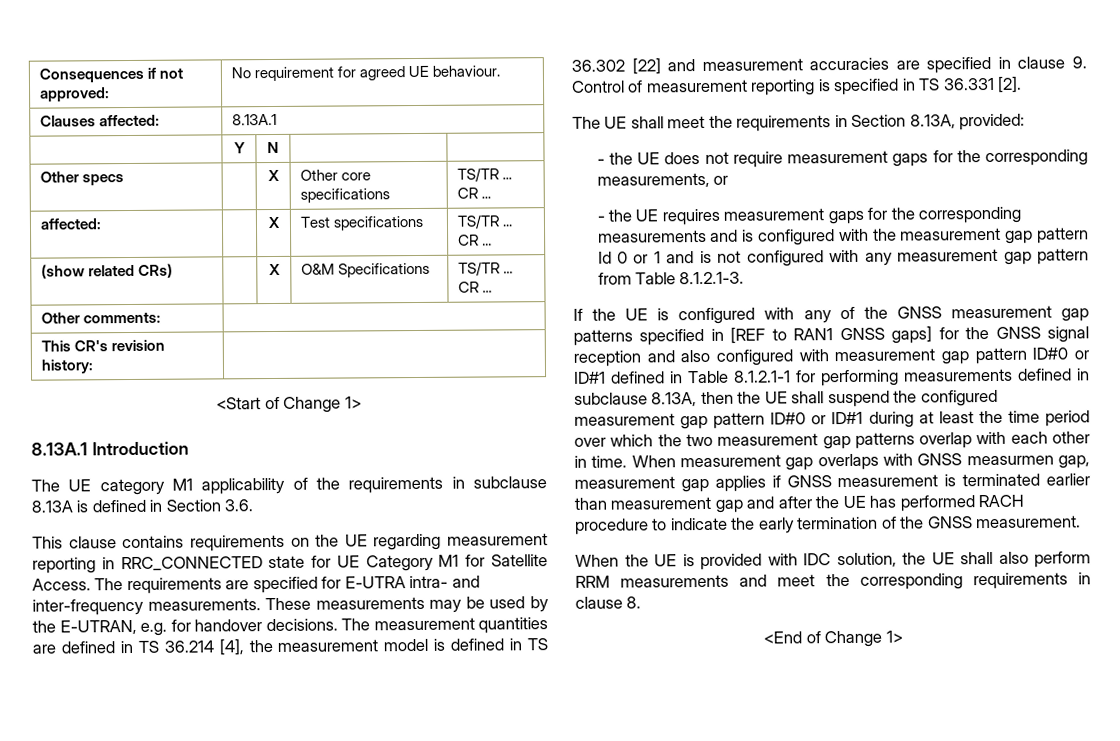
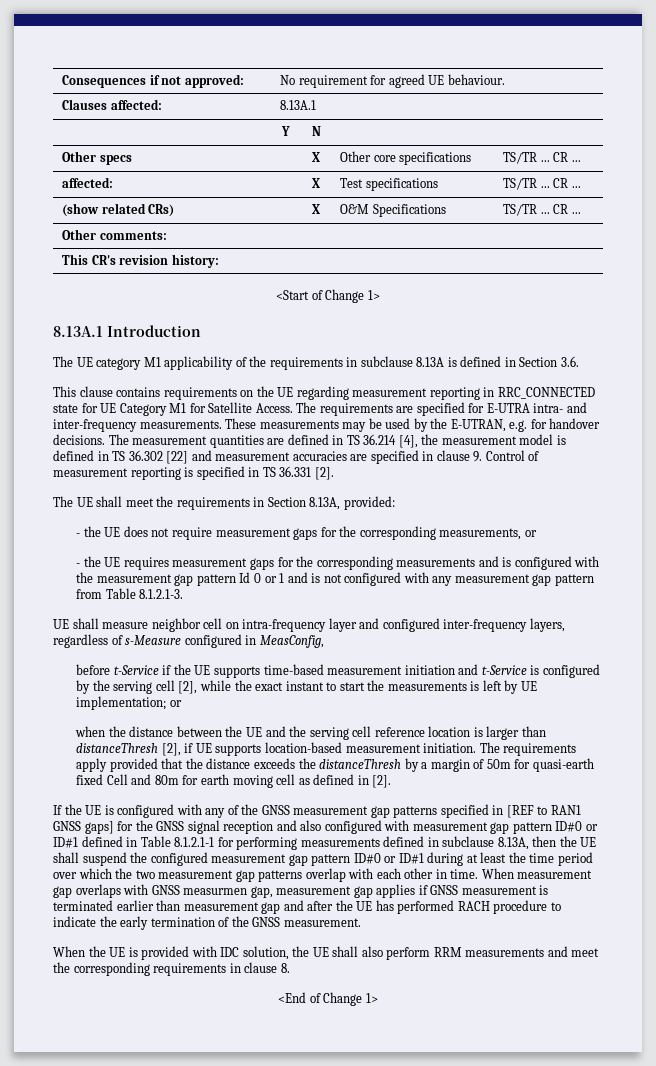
+ UE shall measure neighbor cell on intra-frequency layer and configured inter-frequency layers, regardless of s-Measure configured in MeasConfig,
+ before t-Service if the UE supports time-based measurement initiation and t-Service is configured by the serving cell [2], while the exact instant to start the measurements is left by UE implementation; or
+ when the distance between the UE and the serving cell reference location is larger than distanceThresh [2], if UE supports location-based measurement initiation. The requirements apply provided that the distance exceeds the distanceThresh by a margin of 50m for quasi-earth fixed Cell and 80m for earth moving cell as defined in [2].

